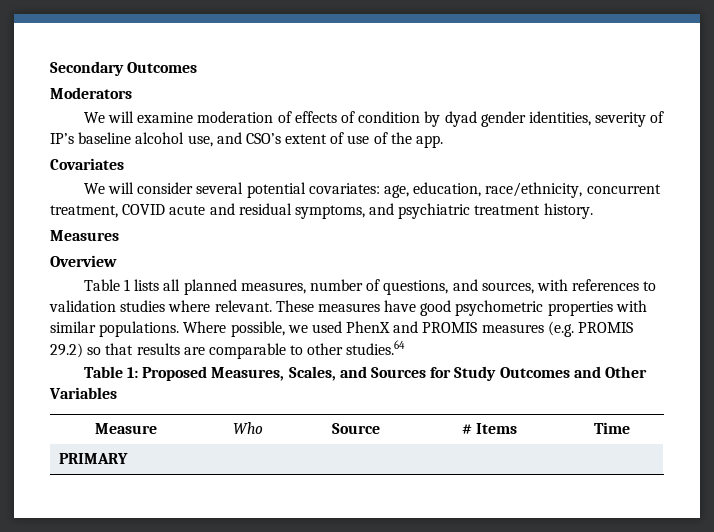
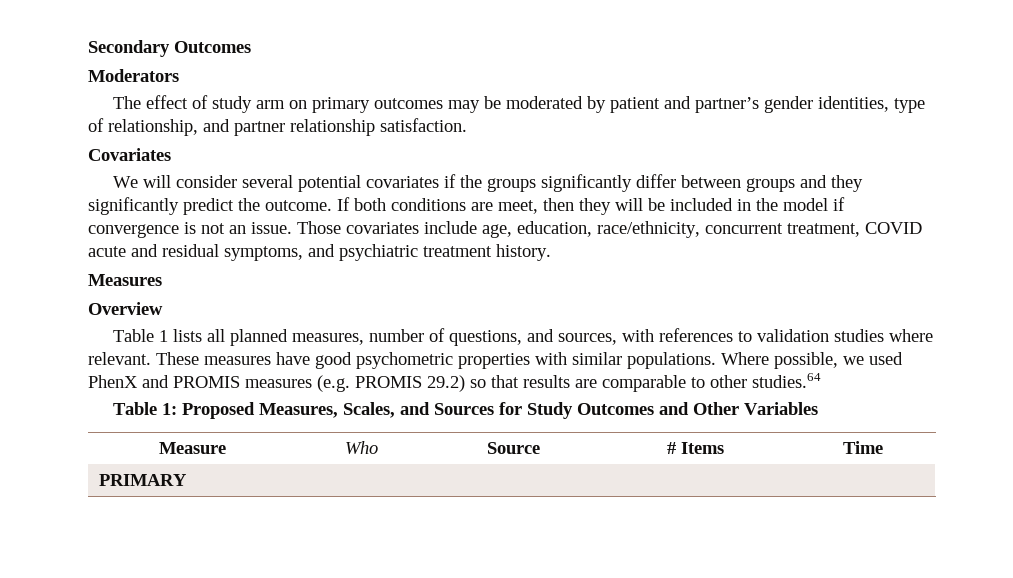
- We will examine moderation of effects of condition by dyad gender identities, severity of IP’s baseline alcohol use, and CSO’s extent of use of the app.
+ The effect of study arm on primary outcomes may be moderated by patient and partner’s gender identities, type of relationship, and partner relationship satisfaction.
- We will consider several potential covariates: age, education, race/ethnicity, concurrent treatment, COVID acute and residual symptoms, and psychiatric treatment history.
+ We will consider several potential covariates if the groups significantly differ between groups and they significantly predict the outcome. If both conditions are meet, then they will be included in the model if convergence is not an issue. Those covariates include age, education, race/ethnicity, concurrent treatment, COVID acute and residual symptoms, and psychiatric treatment history.

